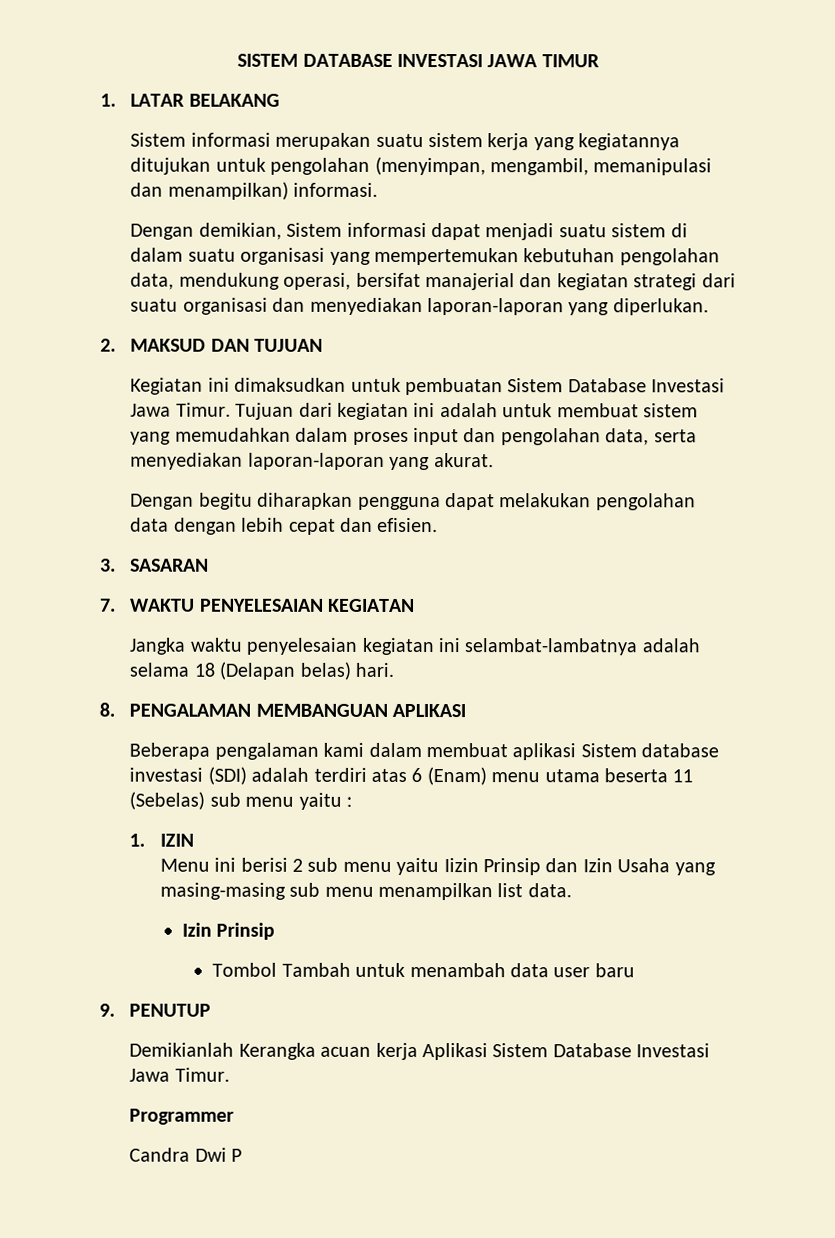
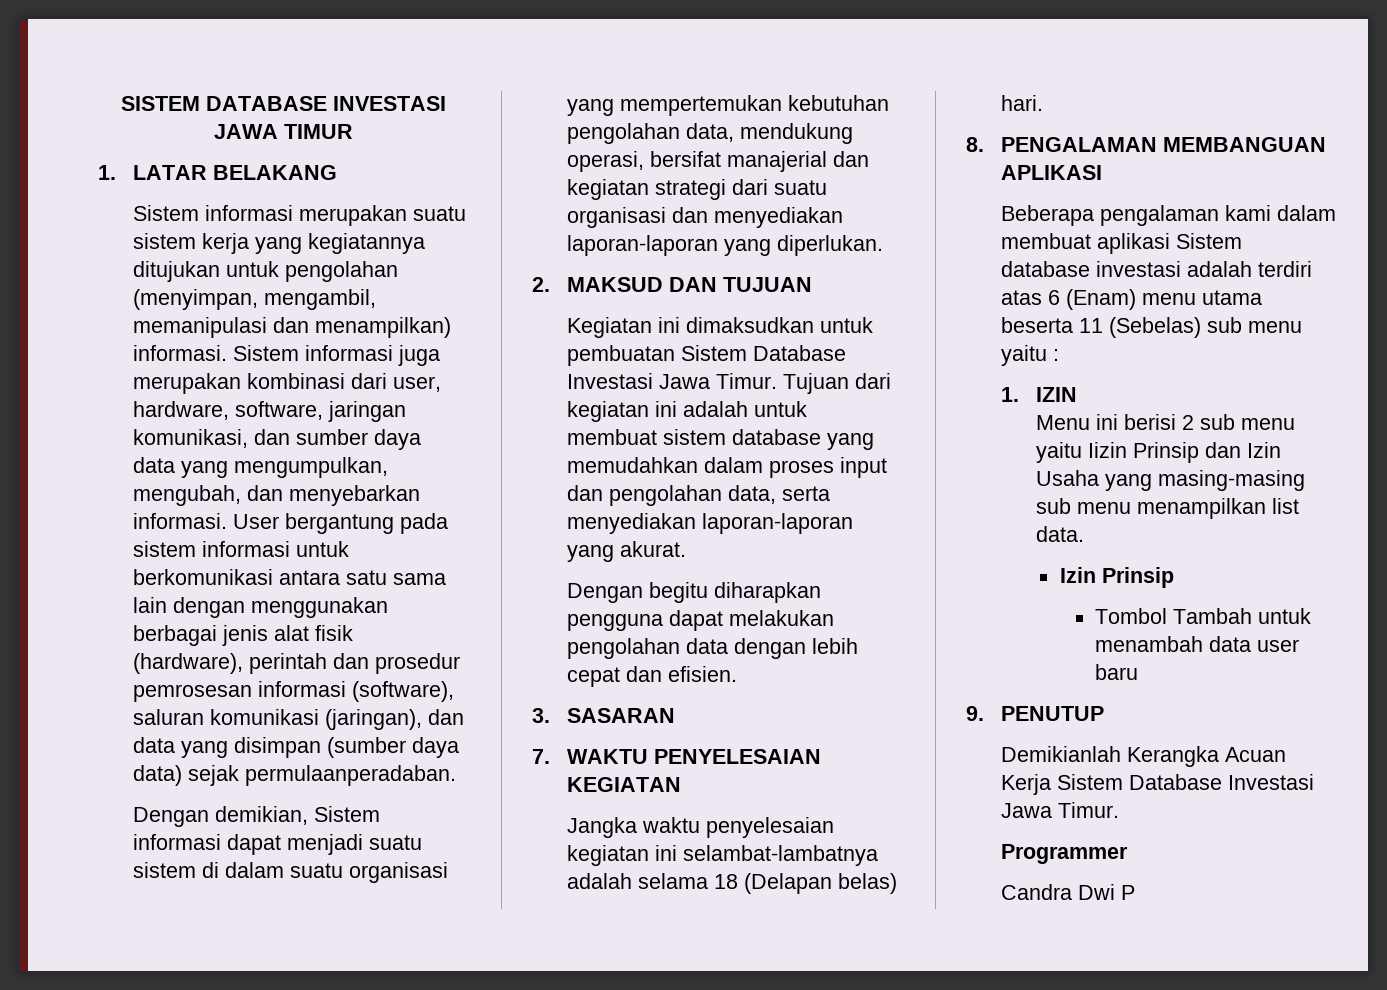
+ Sistem informasi juga merupakan kombinasi dari user, hardware, software, jaringan komunikasi, dan sumber daya data yang mengumpulkan, mengubah, dan menyebarkan informasi. User bergantung pada sistem informasi untuk berkomunikasi antara satu sama lain dengan menggunakan berbagai jenis alat fisik (hardware), perintah dan prosedur pemrosesan informasi (software), saluran komunikasi (jaringan), dan data yang disimpan (sumber daya data) sejak permulaanperadaban.
- Tujuan dari kegiatan ini adalah untuk membuat sistem yang memudahkan dalam proses input dan pengolahan data, serta menyediakan laporan-laporan yang akurat.
+ Tujuan dari kegiatan ini adalah untuk membuat sistem database yang memudahkan dalam proses input dan pengolahan data, serta menyediakan laporan-laporan yang akurat.
- Beberapa pengalaman kami dalam membuat aplikasi Sistem database investasi (SDI) adalah terdiri atas 6 (Enam) menu utama beserta 11 (Sebelas) sub menu yaitu :
+ Beberapa pengalaman kami dalam membuat aplikasi Sistem database investasi adalah terdiri atas 6 (Enam) menu utama beserta 11 (Sebelas) sub menu yaitu :
- Demikianlah Kerangka acuan kerja Aplikasi Sistem Database Investasi Jawa Timur.
+ Demikianlah Kerangka Acuan Kerja Sistem Database Investasi Jawa Timur.

